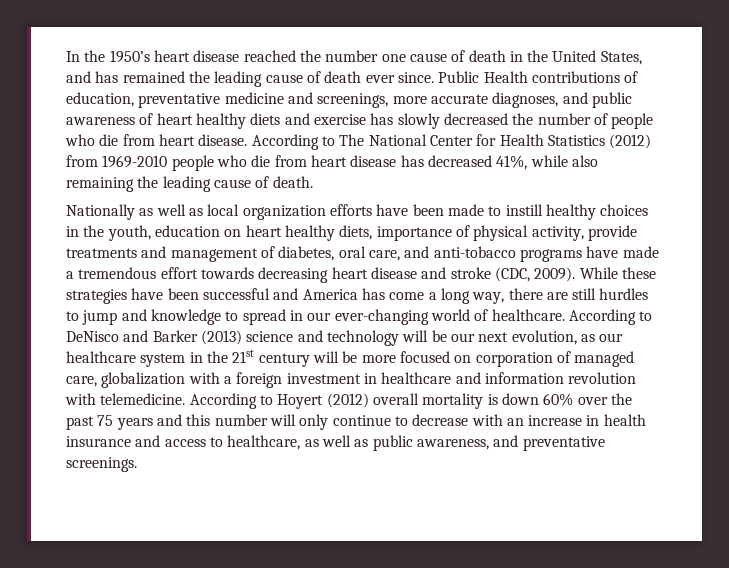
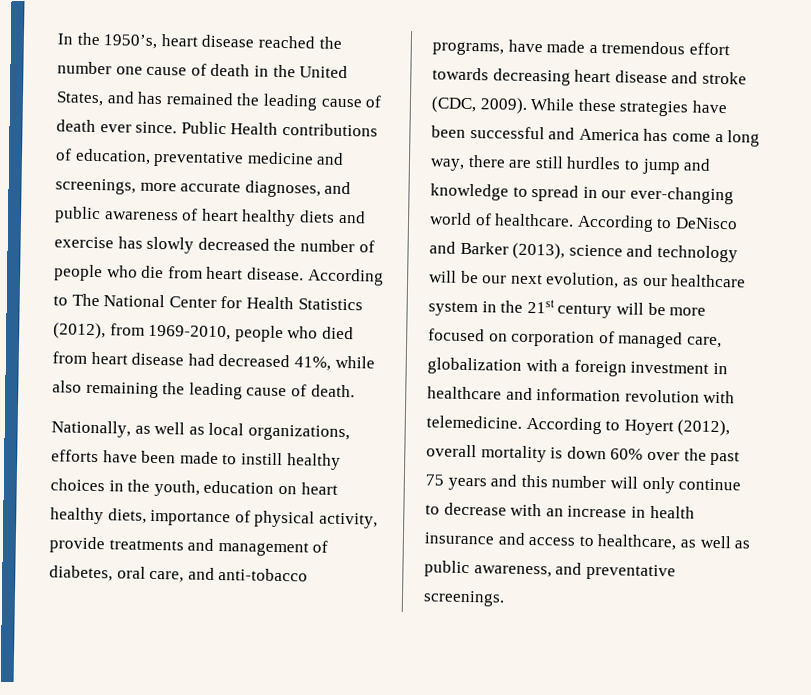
- In the 1950’s heart disease reached the number one cause of death in the United States, and has remained the leading cause of death ever since.
+ In the 1950’s, heart disease reached the number one cause of death in the United States, and has remained the leading cause of death ever since.
- According to The National Center for Health Statistics (2012) from 1969-2010 people who die from heart disease has decreased 41%, while also remaining the leading cause of death.
+ According to The National Center for Health Statistics (2012), from 1969-2010, people who died from heart disease had decreased 41%, while also remaining the leading cause of death.
- Nationally as well as local organization efforts have been made to instill healthy choices in the youth, education on heart healthy diets, importance of physical activity, provide treatments and management of diabetes, oral care, and anti-tobacco programs have made a tremendous effort towards decreasing heart disease and stroke (CDC, 2009).
+ Nationally, as well as local organizations, efforts have been made to instill healthy choices in the youth, education on heart healthy diets, importance of physical activity, provide treatments and management of diabetes, oral care, and anti-tobacco programs, have made a tremendous effort towards decreasing heart disease and stroke (CDC, 2009).
- According to DeNisco and Barker (2013) science and technology will be our next evolution, as our healthcare system in the 21st century will be more focused on corporation of managed care, globalization with a foreign investment in healthcare and information revolution with telemedicine.
+ According to DeNisco and Barker (2013), science and technology will be our next evolution, as our healthcare system in the 21st century will be more focused on corporation of managed care, globalization with a foreign investment in healthcare and information revolution with telemedicine.
- According to Hoyert (2012) overall mortality is down 60% over the past 75 years and this number will only continue to decrease with an increase in health insurance and access to healthcare, as well as public awareness, and preventative screenings.
+ According to Hoyert (2012), overall mortality is down 60% over the past 75 years and this number will only continue to decrease with an increase in health insurance and access to healthcare, as well as public awareness, and preventative screenings.

